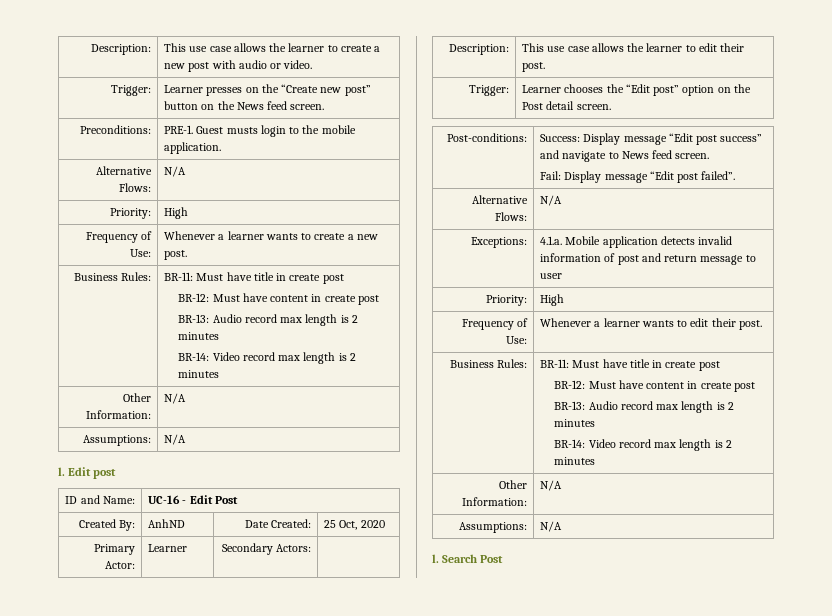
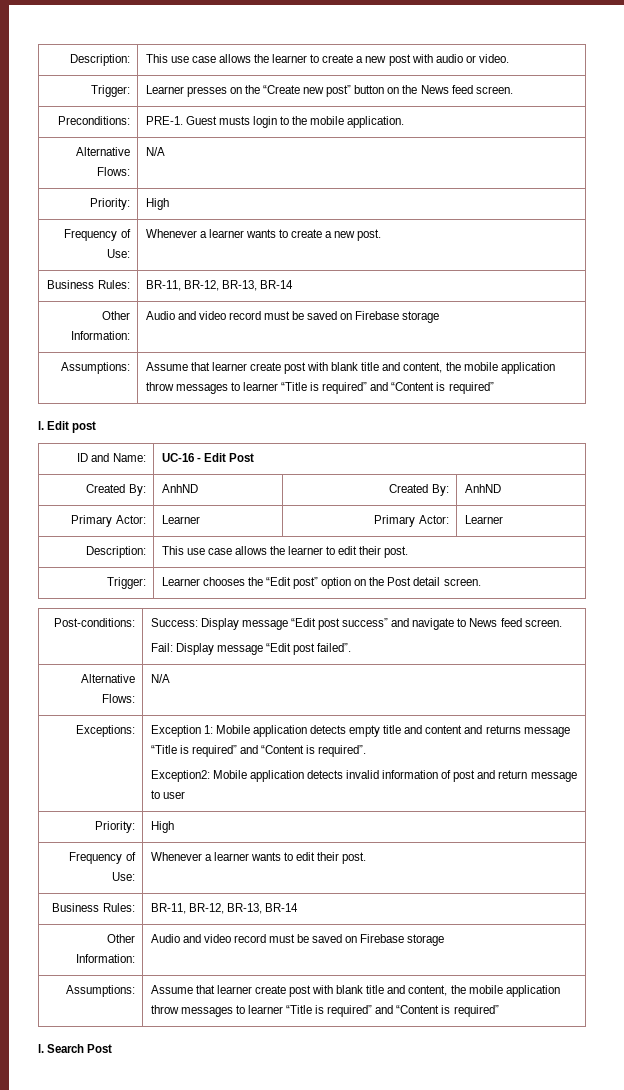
  Frequency of Use: | Whenever a learner wants to create a new post.
- Business Rules: | BR-11: Must have title in create post
- BR-12: Must have content in create post
- BR-13: Audio record max length is 2 minutes
- BR-14: Video record max length is 2 minutes
- Other Information: | N/A
- Assumptions: | N/A
+ Business Rules: | BR-11, BR-12, BR-13, BR-14
+ Other Information: | Audio and video record must be saved on Firebase storage
+ Assumptions: | Assume that learner create post with blank title and content, the mobile application throw messages to learner “Title is required” and “Content is required”
- Created By: | AnhND | Date Created: | 25 Oct, 2020
+ Created By: | AnhND | Created By: | AnhND
- Primary Actor: | Learner | Secondary Actors: |
+ Primary Actor: | Learner | Primary Actor: | Learner
- Exceptions: | 4.1.a. Mobile application detects invalid information of post and return message to user
+ Exceptions: | Exception 1: Mobile application detects empty title and content and returns message “Title is required” and “Content is required”.
+ Exception2: Mobile application detects invalid information of post and return message to user
  Frequency of Use: | Whenever a learner wants to edit their post.
- Business Rules: | BR-11: Must have title in create post
- BR-12: Must have content in create post
- BR-13: Audio record max length is 2 minutes
- BR-14: Video record max length is 2 minutes
- Other Information: | N/A
- Assumptions: | N/A
+ Business Rules: | BR-11, BR-12, BR-13, BR-14
+ Other Information: | Audio and video record must be saved on Firebase storage
+ Assumptions: | Assume that learner create post with blank title and content, the mobile application throw messages to learner “Title is required” and “Content is required”

